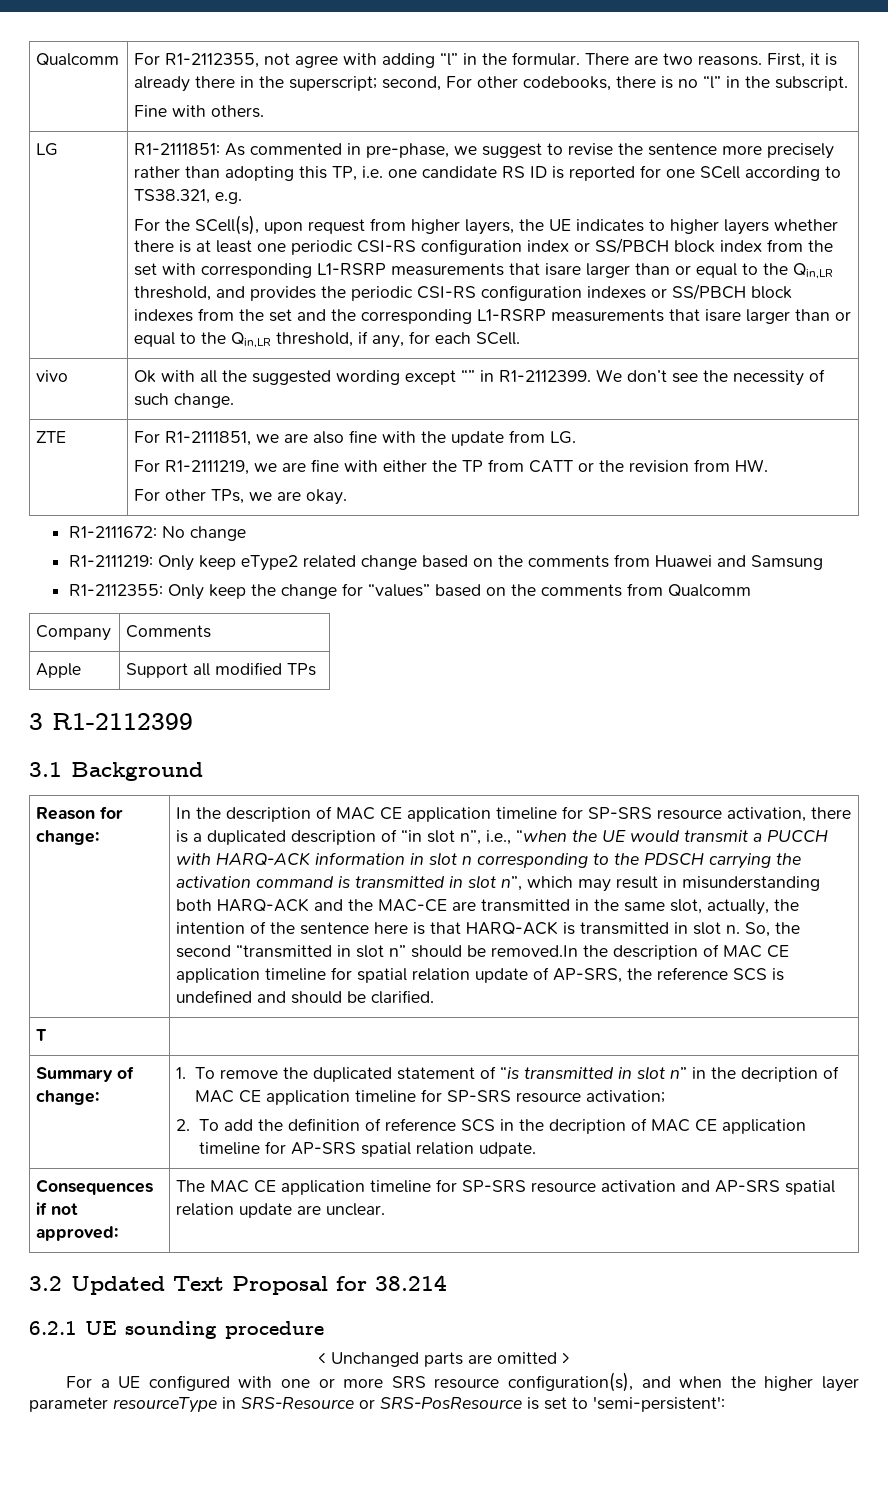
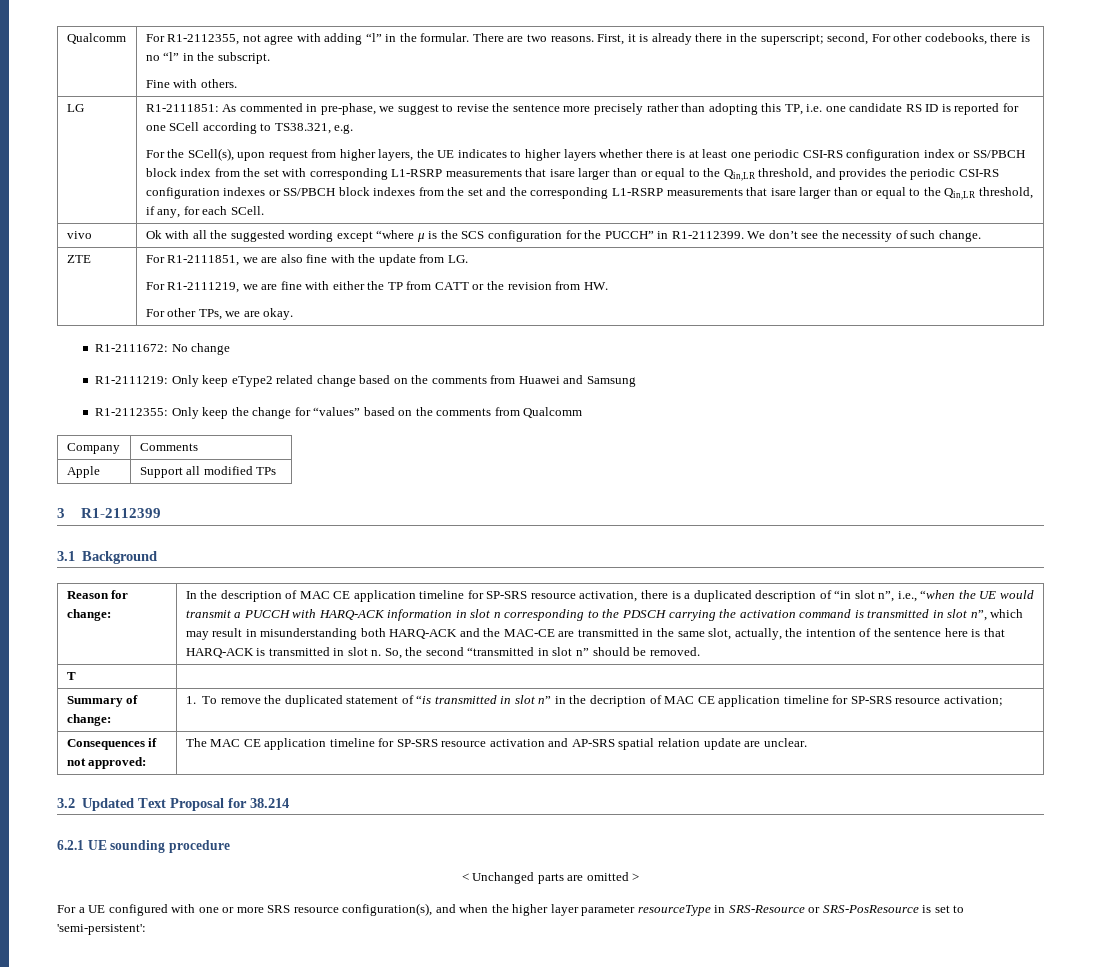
- vivo | Ok with all the suggested wording except “” in R1-2112399. We don’t see the necessity of such change.
+ vivo | Ok with all the suggested wording except “where μ is the SCS configuration for the PUCCH” in R1-2112399. We don’t see the necessity of such change.
- So, the second “transmitted in slot n” should be removed.In the description of MAC CE application timeline for spatial relation update of AP-SRS, the reference SCS is undefined and should be clarified.
+ So, the second “transmitted in slot n” should be removed.
- 2. To add the definition of reference SCS in the decription of MAC CE application timeline for AP-SRS spatial relation udpate.

